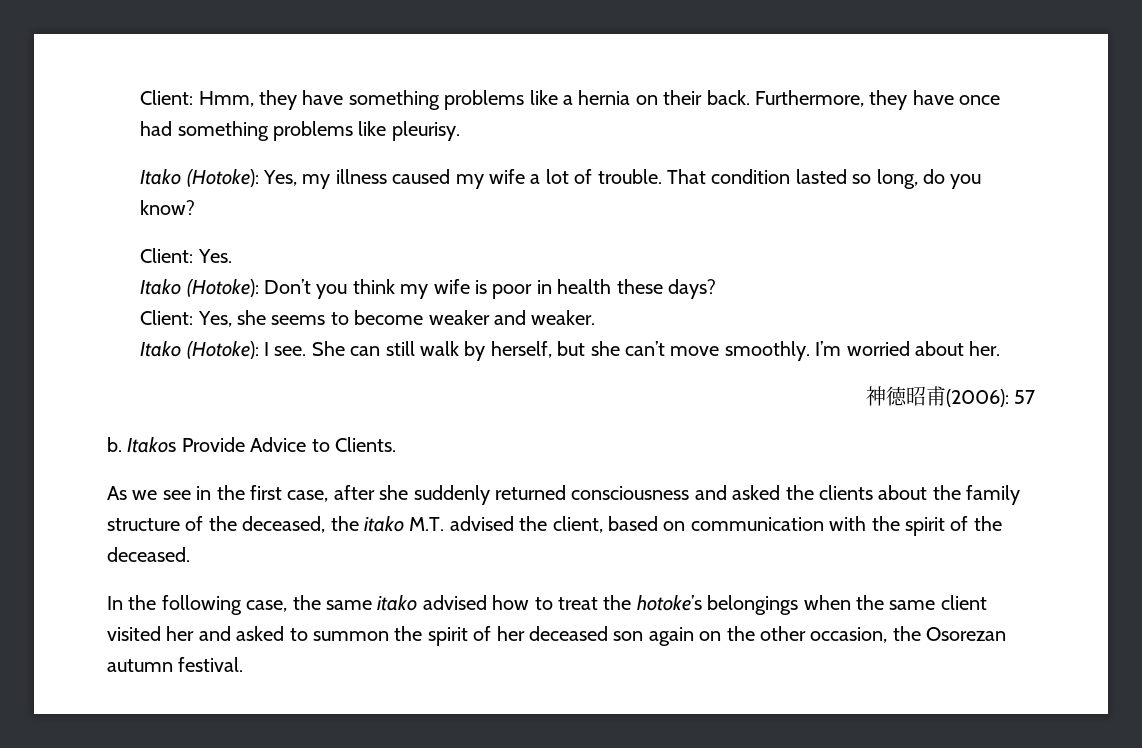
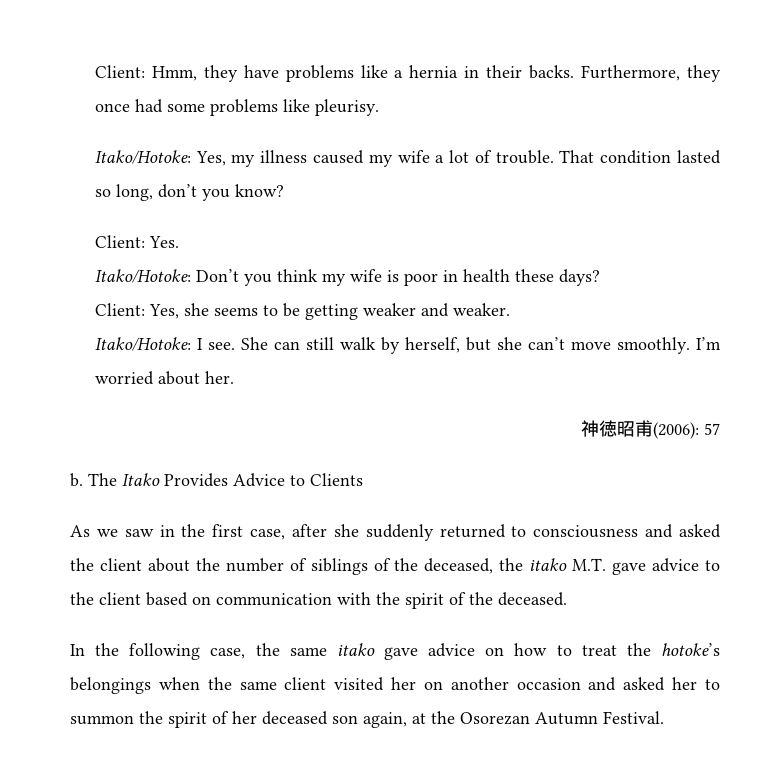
- Client: Hmm, they have something problems like a hernia on their back.
+ Client: Hmm, they have problems like a hernia in their backs.
- Furthermore, they have once had something problems like pleurisy.
+ Furthermore, they once had some problems like pleurisy.
- Itako (Hotoke): Yes, my illness caused my wife a lot of trouble.
+ Itako/Hotoke: Yes, my illness caused my wife a lot of trouble.
- That condition lasted so long, do you know?
+ That condition lasted so long, don’t you know?
- Itako (Hotoke): Don’t you think my wife is poor in health these days?
+ Itako/Hotoke: Don’t you think my wife is poor in health these days?
- Client: Yes, she seems to become weaker and weaker.
+ Client: Yes, she seems to be getting weaker and weaker.
- Itako (Hotoke): I see.
+ Itako/Hotoke: I see.
- Itakos Provide Advice to Clients.
+ The Itako Provides Advice to Clients
- As we see in the first case, after she suddenly returned consciousness and asked the clients about the family structure of the deceased, the itako M.T. advised the client, based on communication with the spirit of the deceased.
+ As we saw in the first case, after she suddenly returned to consciousness and asked the client about the number of siblings of the deceased, the itako M.T. gave advice to the client based on communication with the spirit of the deceased.
- In the following case, the same itako advised how to treat the hotoke’s belongings when the same client visited her and asked to summon the spirit of her deceased son again on the other occasion, the Osorezan autumn festival.
+ In the following case, the same itako gave advice on how to treat the hotoke’s belongings when the same client visited her on another occasion and asked her to summon the spirit of her deceased son again, at the Osorezan Autumn Festival.

